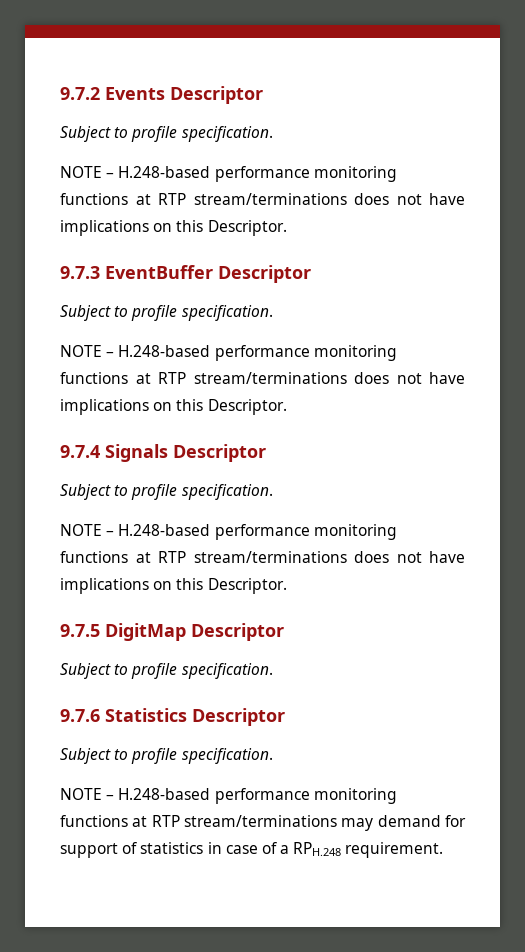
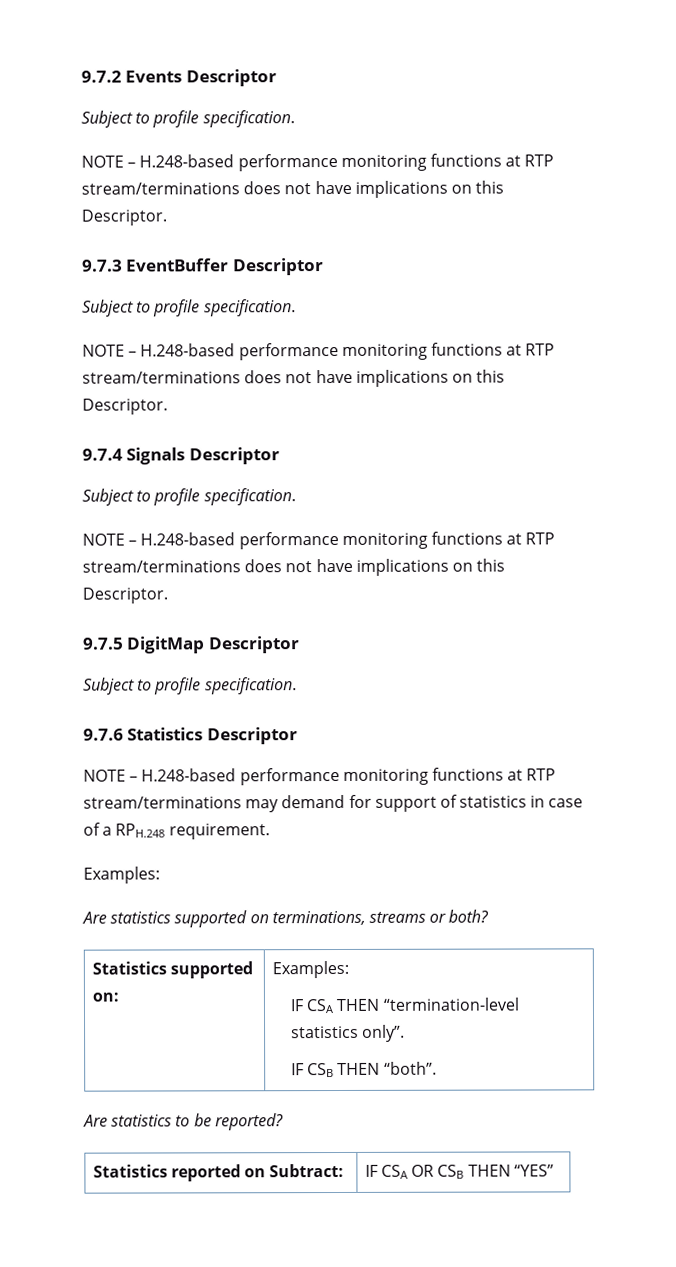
  9.7.6 Statistics Descriptor
- Subject to profile specification.
  NOTE – H.248-based performance monitoring functions at RTP stream/terminations may demand for support of statistics in case of a RPH.248 requirement.
+ Examples:
+ Are statistics supported on terminations, streams or both?
+ Statistics supported on: | Examples:
+ IF CSA THEN “termination-level statistics only”.
+ IF CSB THEN “both”.
+ Are statistics to be reported?
+ Statistics reported on Subtract: | IF CSA OR CSB THEN “YES”

